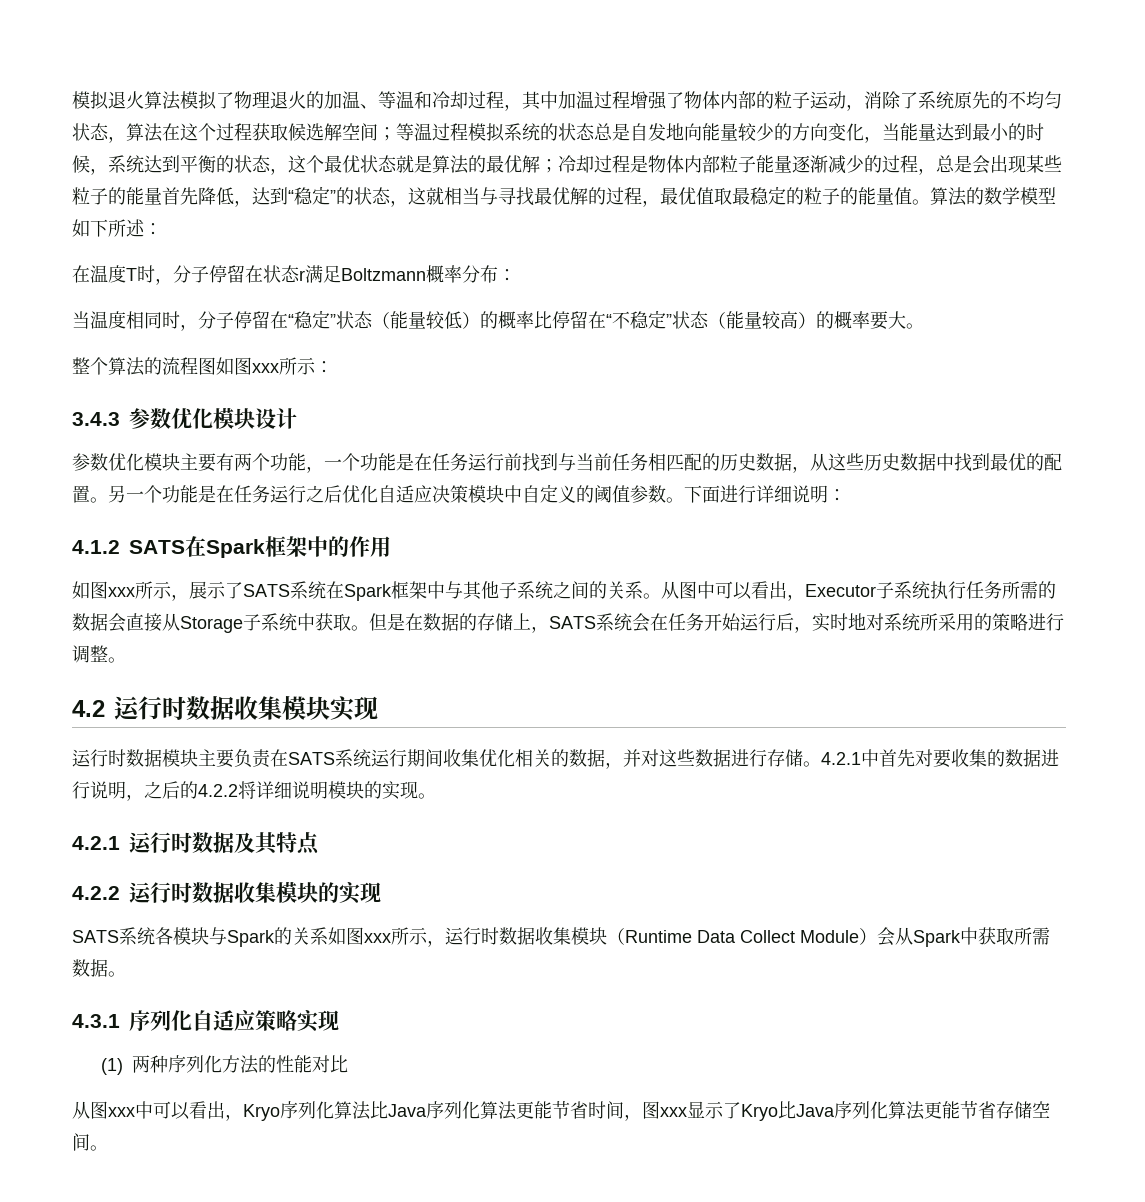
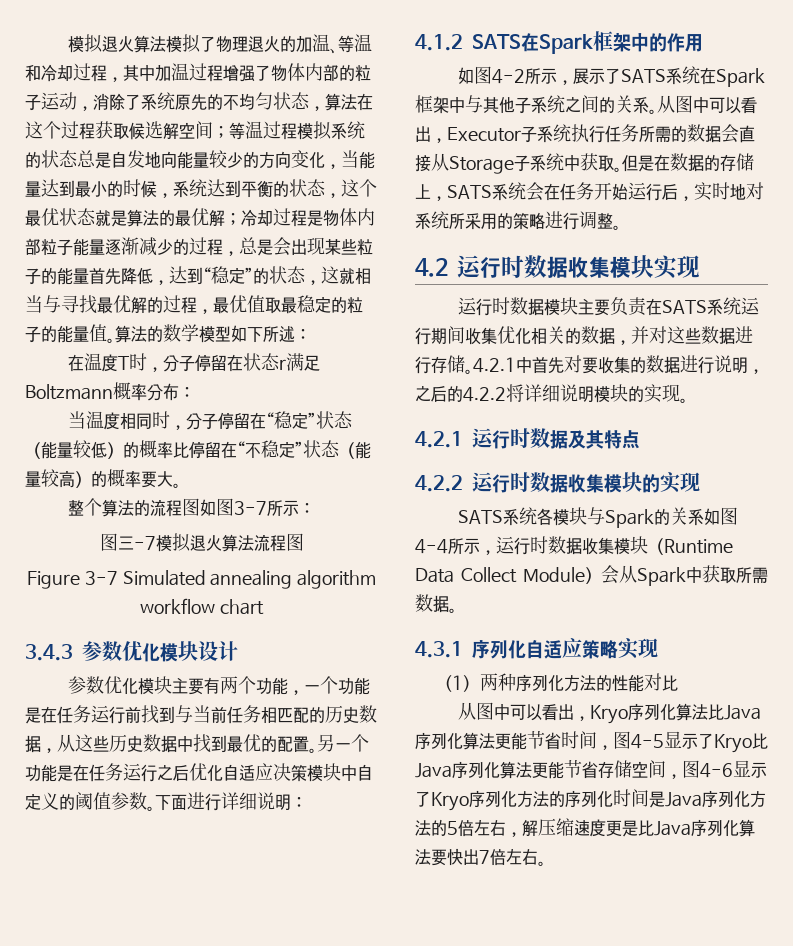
- 整个算法的流程图如图xxx所示：
+ 整个算法的流程图如图3-7所示：
+ 图三-7模拟退火算法流程图
+ Figure 3-7 Simulated annealing algorithm workflow chart
- 如图xxx所示，展示了SATS系统在Spark框架中与其他子系统之间的关系。
+ 如图4-2所示，展示了SATS系统在Spark框架中与其他子系统之间的关系。
- SATS系统各模块与Spark的关系如图xxx所示，运行时数据收集模块（Runtime Data Collect Module）会从Spark中获取所需数据。
+ SATS系统各模块与Spark的关系如图4-4所示，运行时数据收集模块（Runtime Data Collect Module）会从Spark中获取所需数据。
- 从图xxx中可以看出，Kryo序列化算法比Java序列化算法更能节省时间，图xxx显示了Kryo比Java序列化算法更能节省存储空间。
+ 从图中可以看出，Kryo序列化算法比Java序列化算法更能节省时间，图4-5显示了Kryo比Java序列化算法更能节省存储空间，图4-6显示了Kryo序列化方法的序列化时间是Java序列化方法的5倍左右，解压缩速度更是比Java序列化算法要快出7倍左右。

